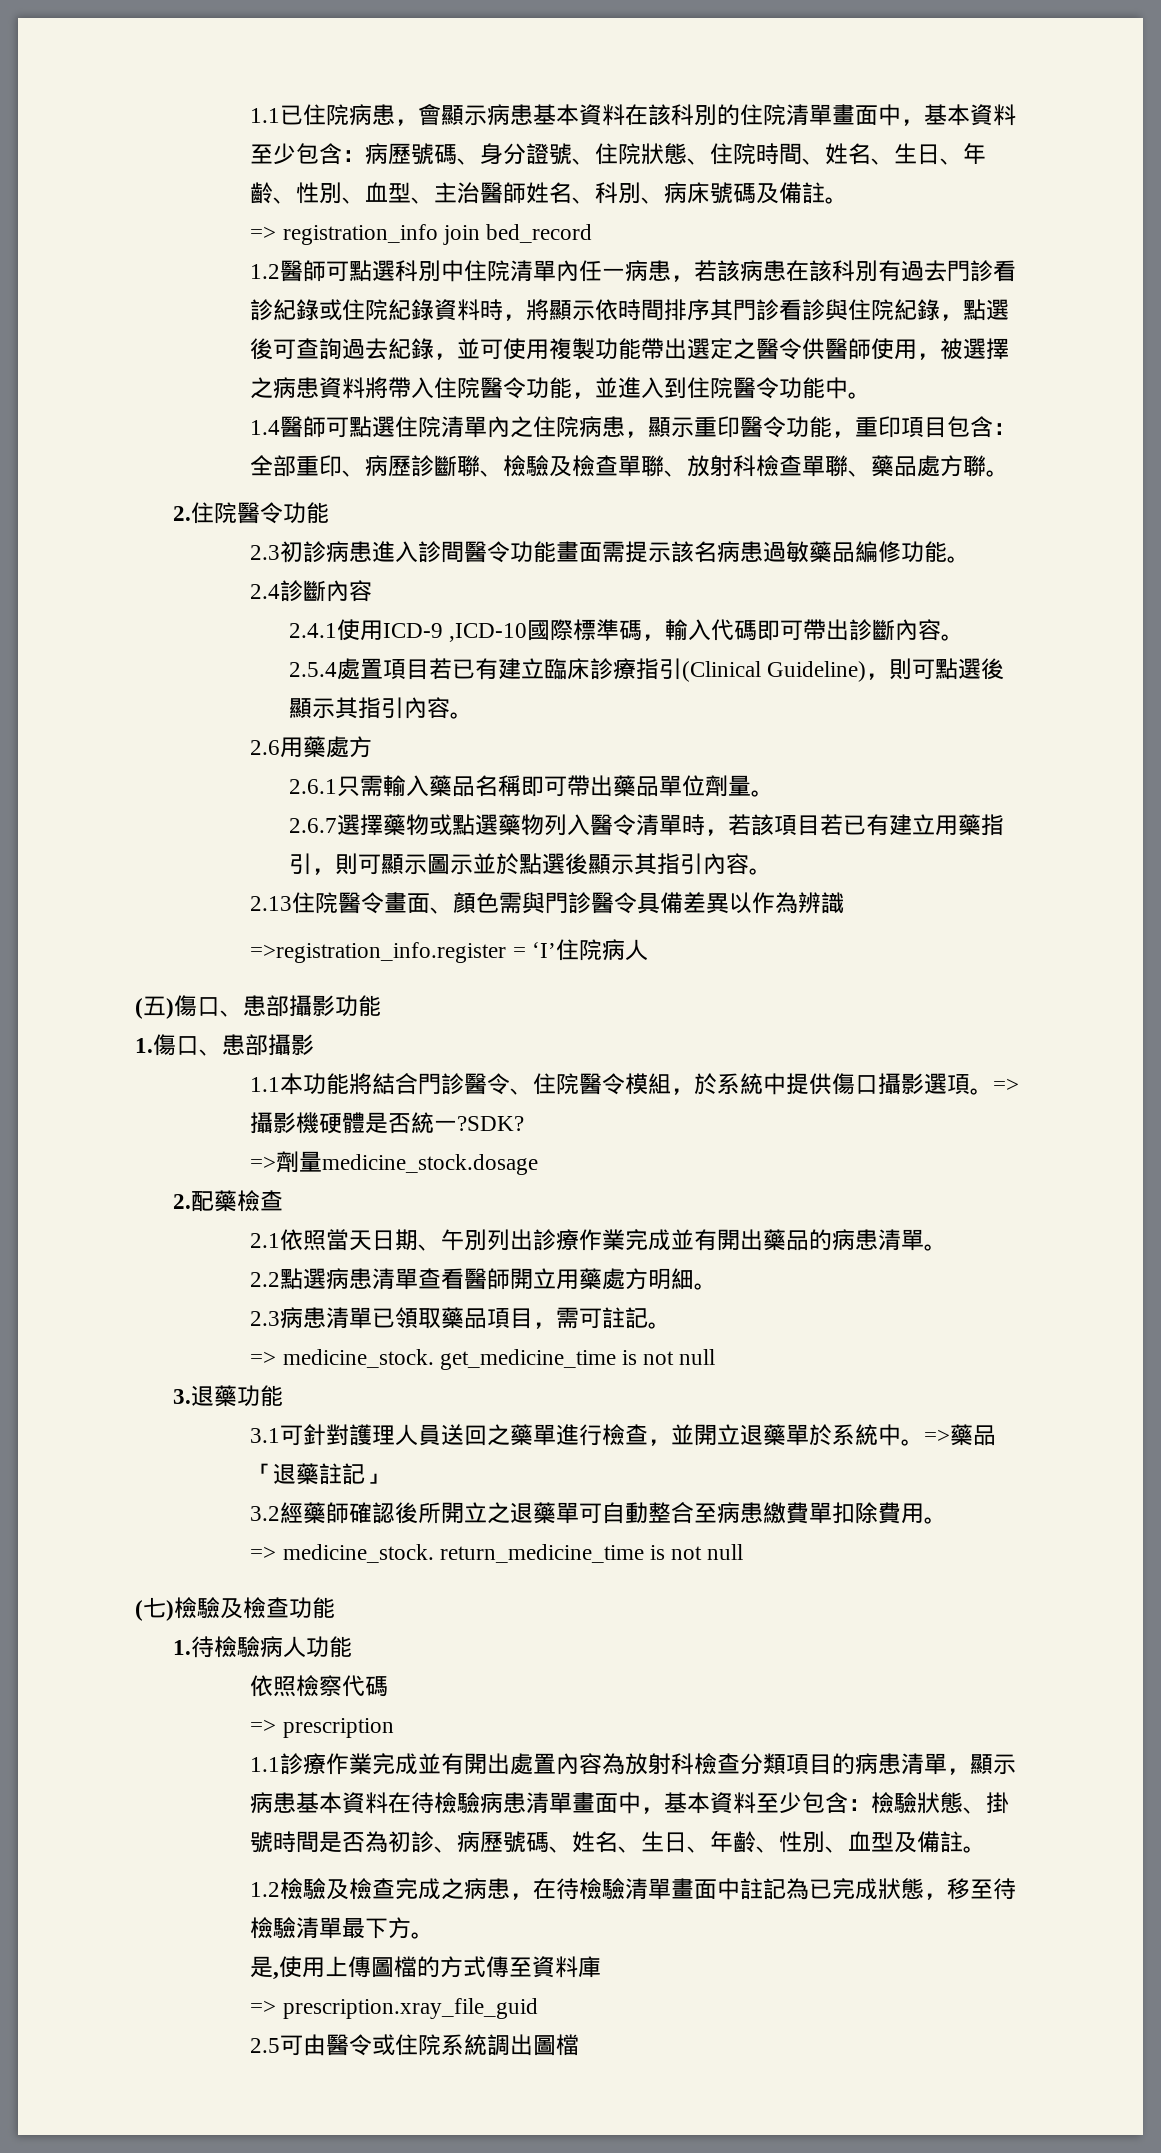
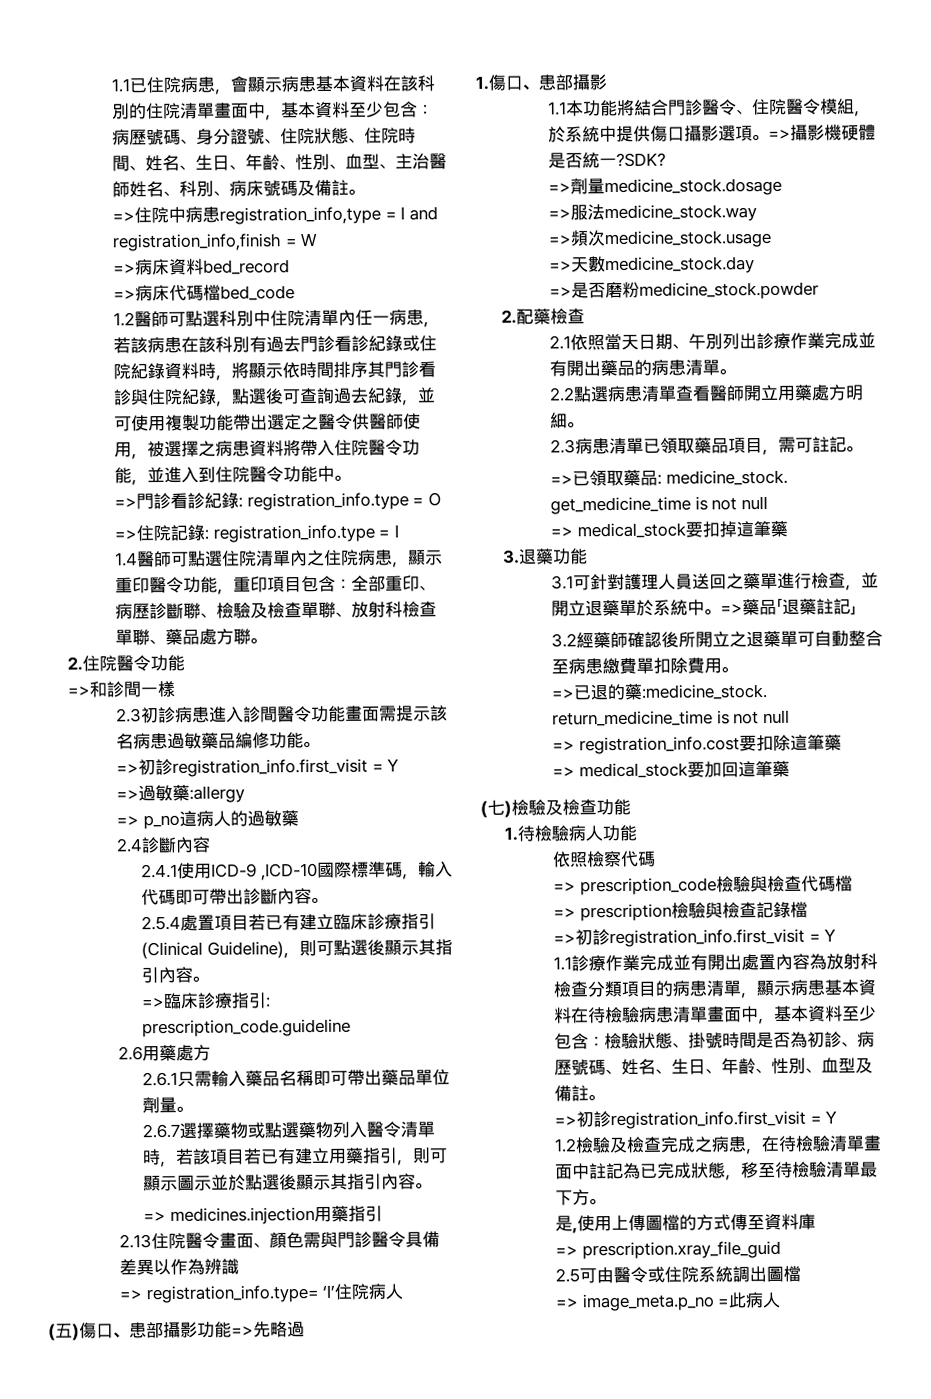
- => registration_info join bed_record
+ =>住院中病患registration_info,type = I and registration_info,finish = W
+ =>病床資料bed_record
+ =>病床代碼檔bed_code
+ =>門診看診紀錄: registration_info.type = O
+ =>住院記錄: registration_info.type = I
+ =>和診間一樣
  2.3初診病患進入診間醫令功能畫面需提示該名病患過敏藥品編修功能。
+ =>初診registration_info.first_visit = Y
+ =>過敏藥:allergy
+ => p_no這病人的過敏藥
+ =>臨床診療指引: prescription_code.guideline
+ => medicines.injection用藥指引
- =>registration_info.register = ‘I’住院病人
+ => registration_info.type= ‘I’住院病人
- (五)傷口、患部攝影功能
+ (五)傷口、患部攝影功能=>先略過
+ =>服法medicine_stock.way
+ =>頻次medicine_stock.usage
+ =>天數medicine_stock.day
+ =>是否磨粉medicine_stock.powder
- => medicine_stock. get_medicine_time is not null
+ =>已領取藥品: medicine_stock. get_medicine_time is not null
+ => medical_stock要扣掉這筆藥
- => medicine_stock. return_medicine_time is not null
+ =>已退的藥:medicine_stock. return_medicine_time is not null
+ => registration_info.cost要扣除這筆藥
+ => medical_stock要加回這筆藥
- => prescription
+ => prescription_code檢驗與檢查代碼檔
+ => prescription檢驗與檢查記錄檔
+ =>初診registration_info.first_visit = Y
  1.1診療作業完成並有開出處置內容為放射科檢查分類項目的病患清單，顯示病患基本資料在待檢驗病患清單畫面中，基本資料至少包含：檢驗狀態、掛號時間是否為初診、病歷號碼、姓名、生日、年齡、性別、血型及備註。
+ =>初診registration_info.first_visit = Y
+ => image_meta.p_no =此病人

